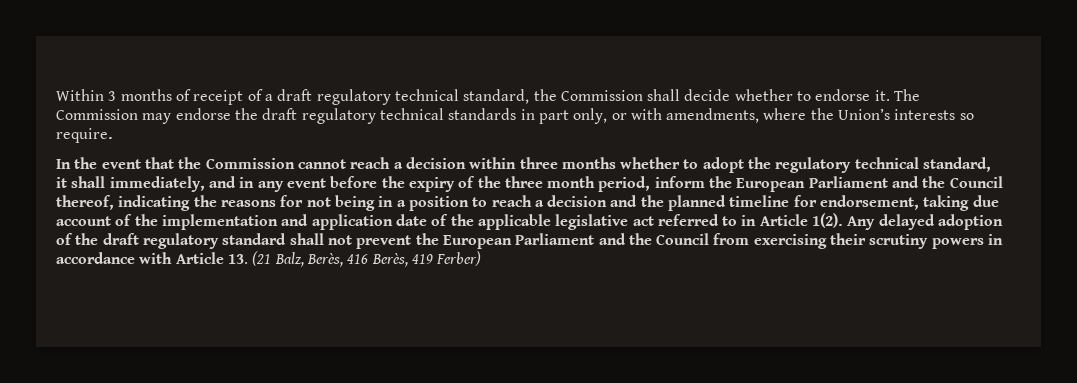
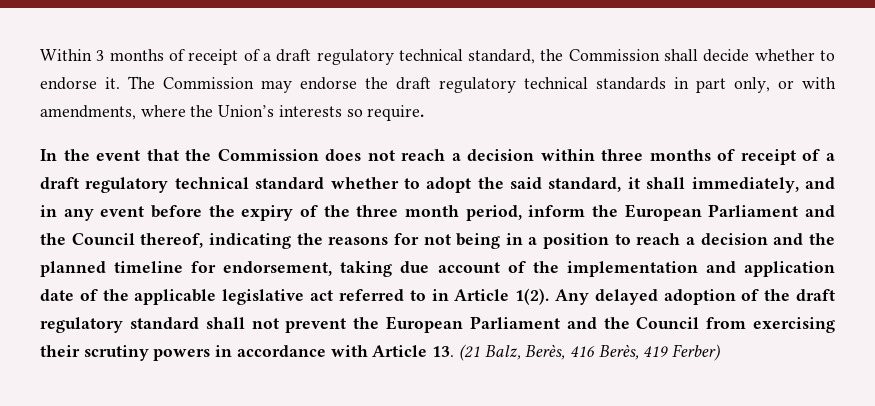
- In the event that the Commission cannot reach a decision within three months whether to adopt the regulatory technical standard, it shall immediately, and in any event before the expiry of the three month period, inform the European Parliament and the Council thereof, indicating the reasons for not being in a position to reach a decision and the planned timeline for endorsement, taking due account of the implementation and application date of the applicable legislative act referred to in Article 1(2).
+ In the event that the Commission does not reach a decision within three months of receipt of a draft regulatory technical standard whether to adopt the said standard, it shall immediately, and in any event before the expiry of the three month period, inform the European Parliament and the Council thereof, indicating the reasons for not being in a position to reach a decision and the planned timeline for endorsement, taking due account of the implementation and application date of the applicable legislative act referred to in Article 1(2).

